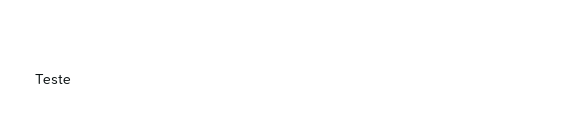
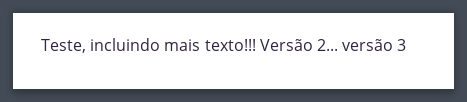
- Teste
+ Teste, incluindo mais texto!!! Versão 2... versão 3

